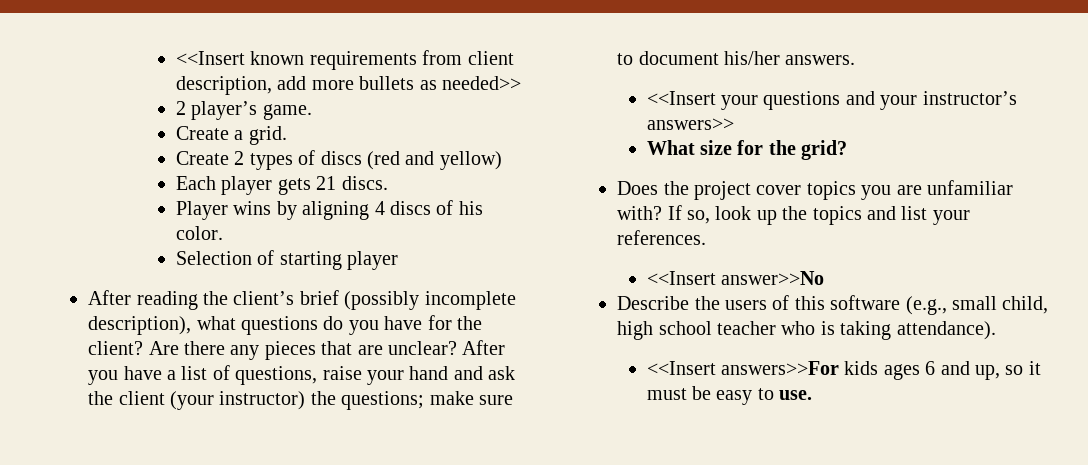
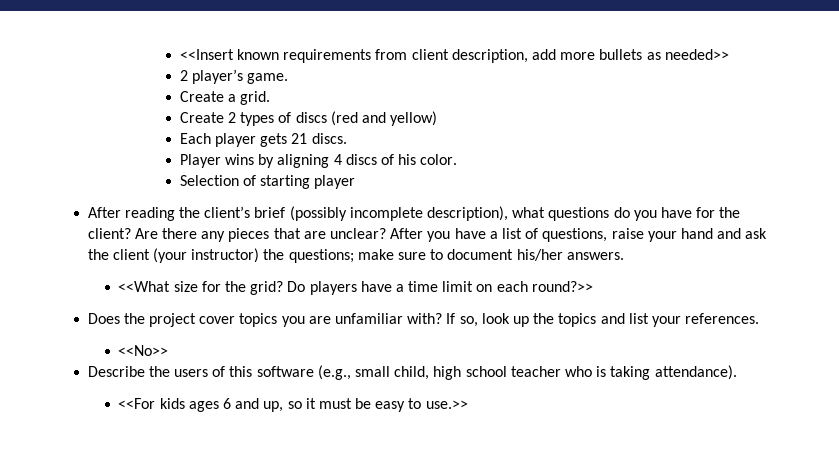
- <<Insert your questions and your instructor’s answers>>
- What size for the grid?
+ <<What size for the grid? Do players have a time limit on each round?>>
- <<Insert answer>>No
+ <<No>>
- <<Insert answers>>For kids ages 6 and up, so it must be easy to use.
+ <<For kids ages 6 and up, so it must be easy to use.>>

